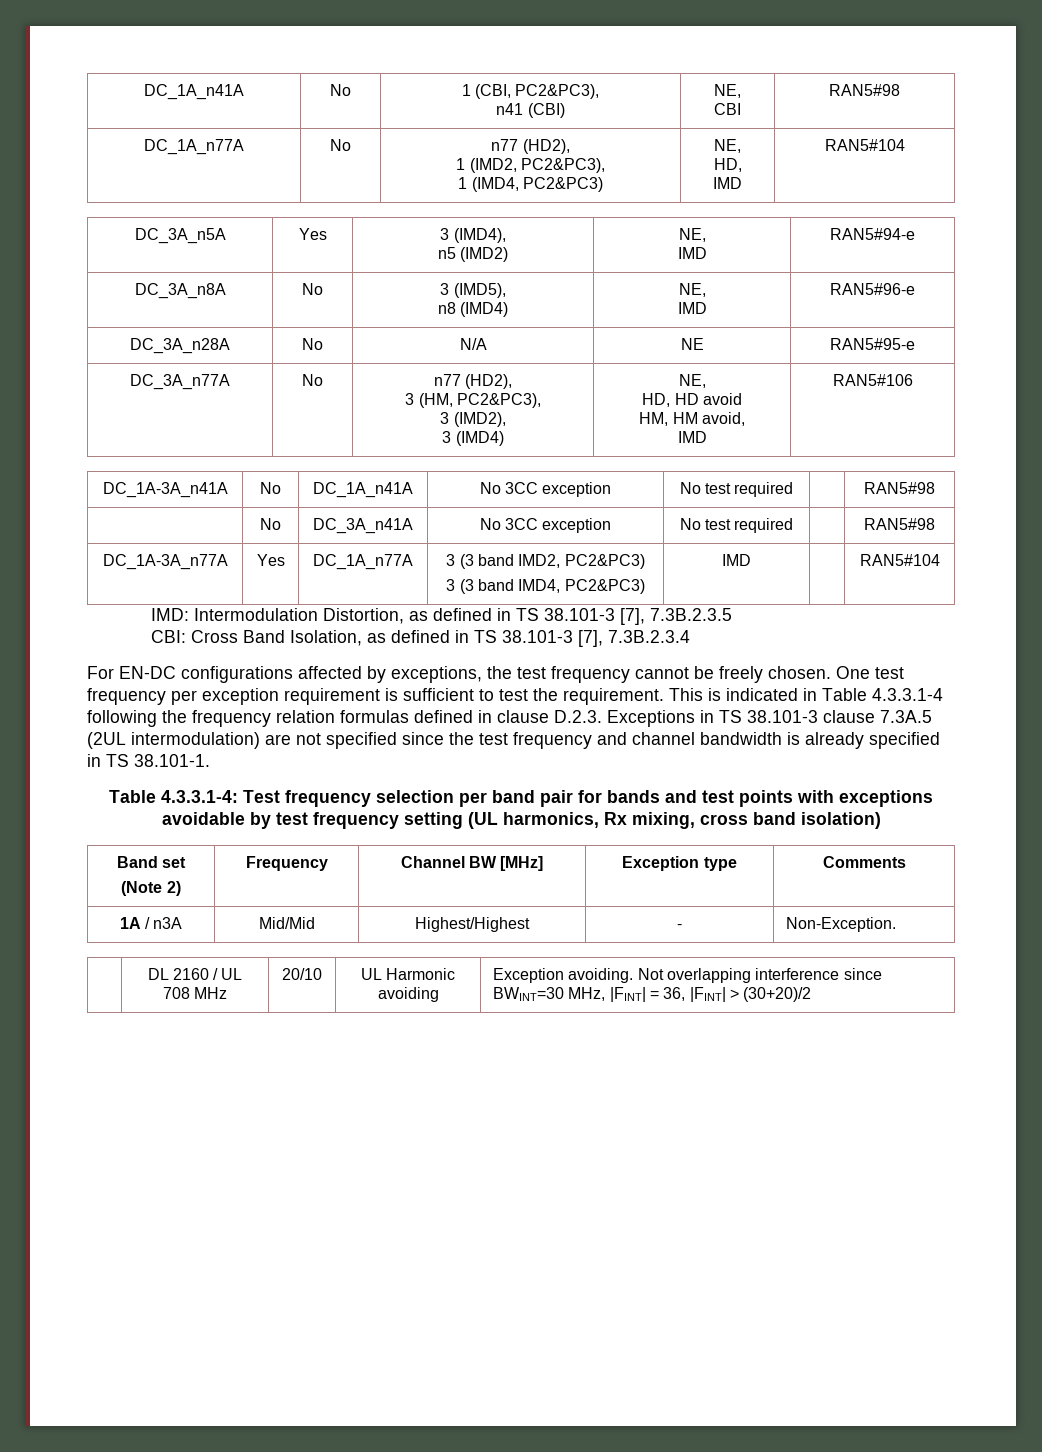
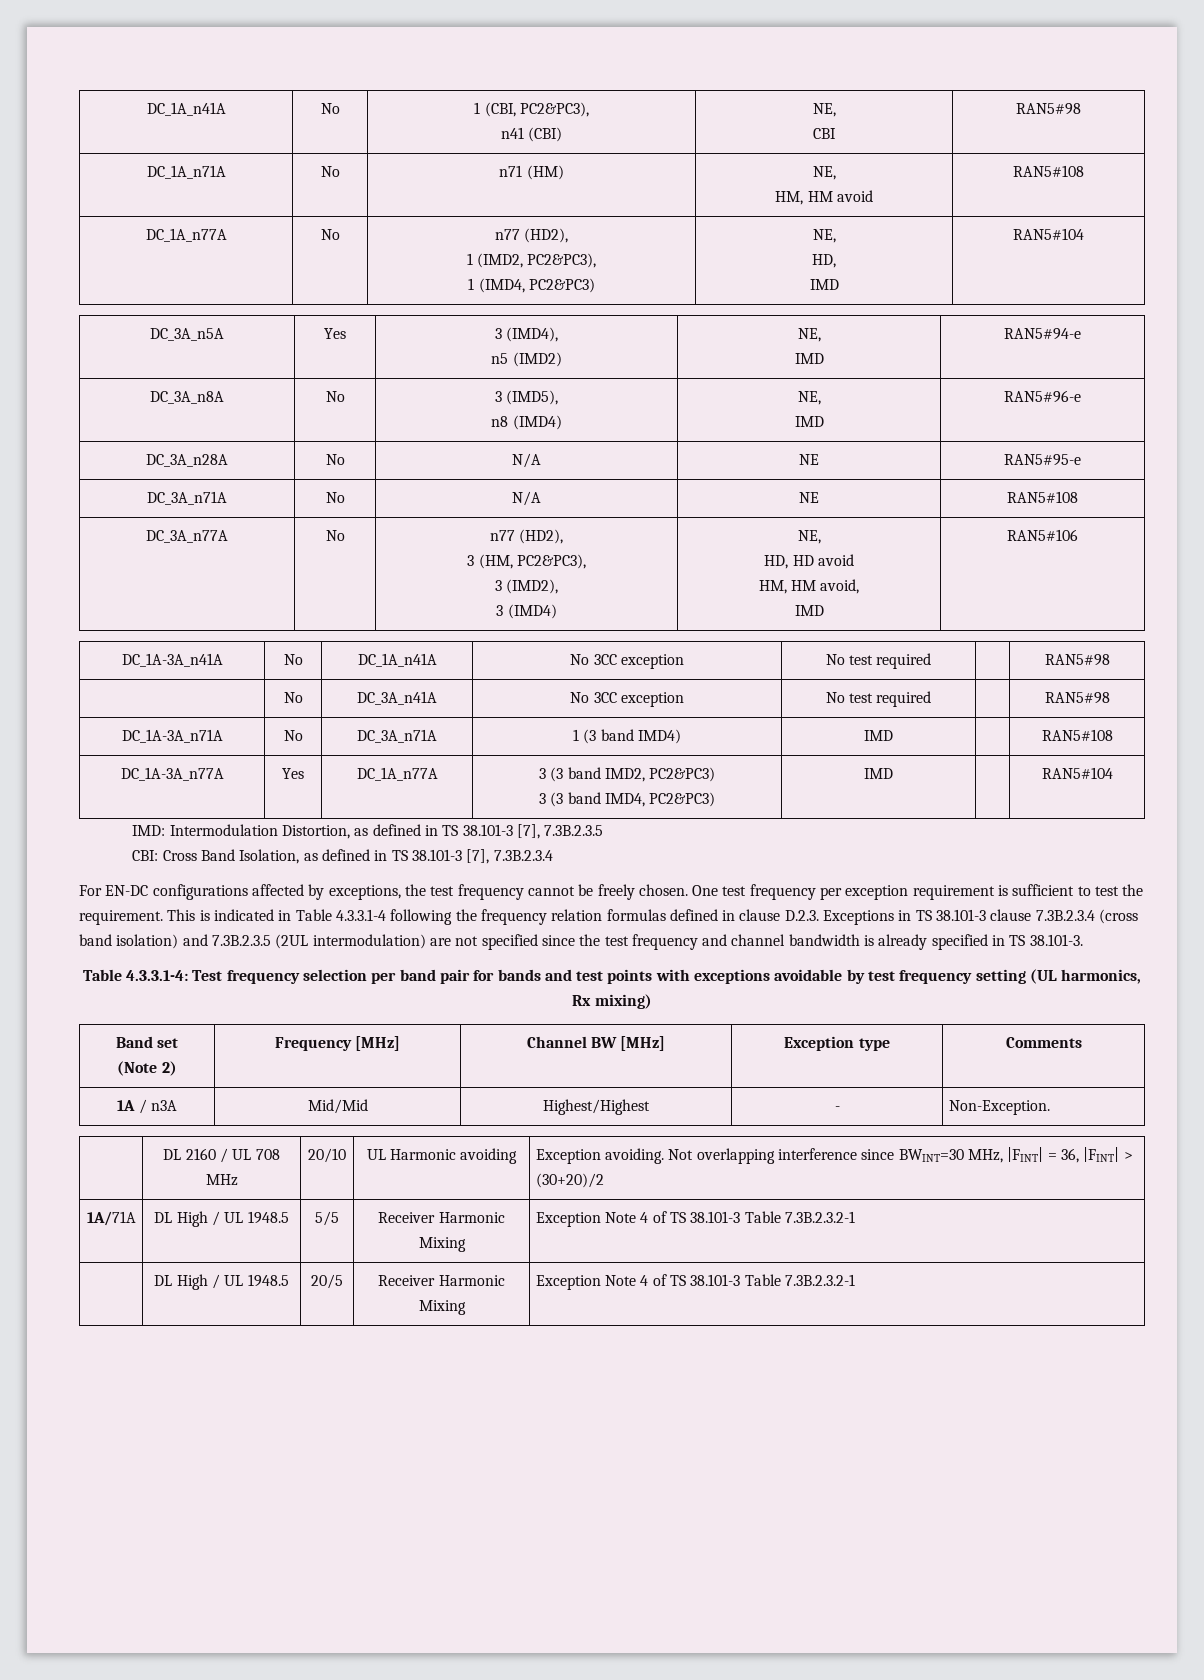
+ DC_1A_n71A | No | n71 (HM) | NE,
+ HM, HM avoid | RAN5#108
+ DC_3A_n71A | No | N/A | NE | RAN5#108
+ DC_1A-3A_n71A | No | DC_3A_n71A | 1 (3 band IMD4) | IMD | | RAN5#108
- This is indicated in Table 4.3.3.1-4 following the frequency relation formulas defined in clause D.2.3. Exceptions in TS 38.101-3 clause 7.3A.5 (2UL intermodulation) are not specified since the test frequency and channel bandwidth is already specified in TS 38.101-1.
+ This is indicated in Table 4.3.3.1-4 following the frequency relation formulas defined in clause D.2.3. Exceptions in TS 38.101-3 clause 7.3B.2.3.4 (cross band isolation) and 7.3B.2.3.5 (2UL intermodulation) are not specified since the test frequency and channel bandwidth is already specified in TS 38.101-3.
- Table 4.3.3.1-4: Test frequency selection per band pair for bands and test points with exceptions avoidable by test frequency setting (UL harmonics, Rx mixing, cross band isolation)
+ Table 4.3.3.1-4: Test frequency selection per band pair for bands and test points with exceptions avoidable by test frequency setting (UL harmonics, Rx mixing)
  Band set
- (Note 2) | Frequency | Channel BW [MHz] | Exception type | Comments
+ (Note 2) | Frequency [MHz] | Channel BW [MHz] | Exception type | Comments
+ 1A/71A | DL High / UL 1948.5 | 5/5 | Receiver Harmonic Mixing | Exception Note 4 of TS 38.101-3 Table 7.3B.2.3.2-1
+ | DL High / UL 1948.5 | 20/5 | Receiver Harmonic Mixing | Exception Note 4 of TS 38.101-3 Table 7.3B.2.3.2-1

